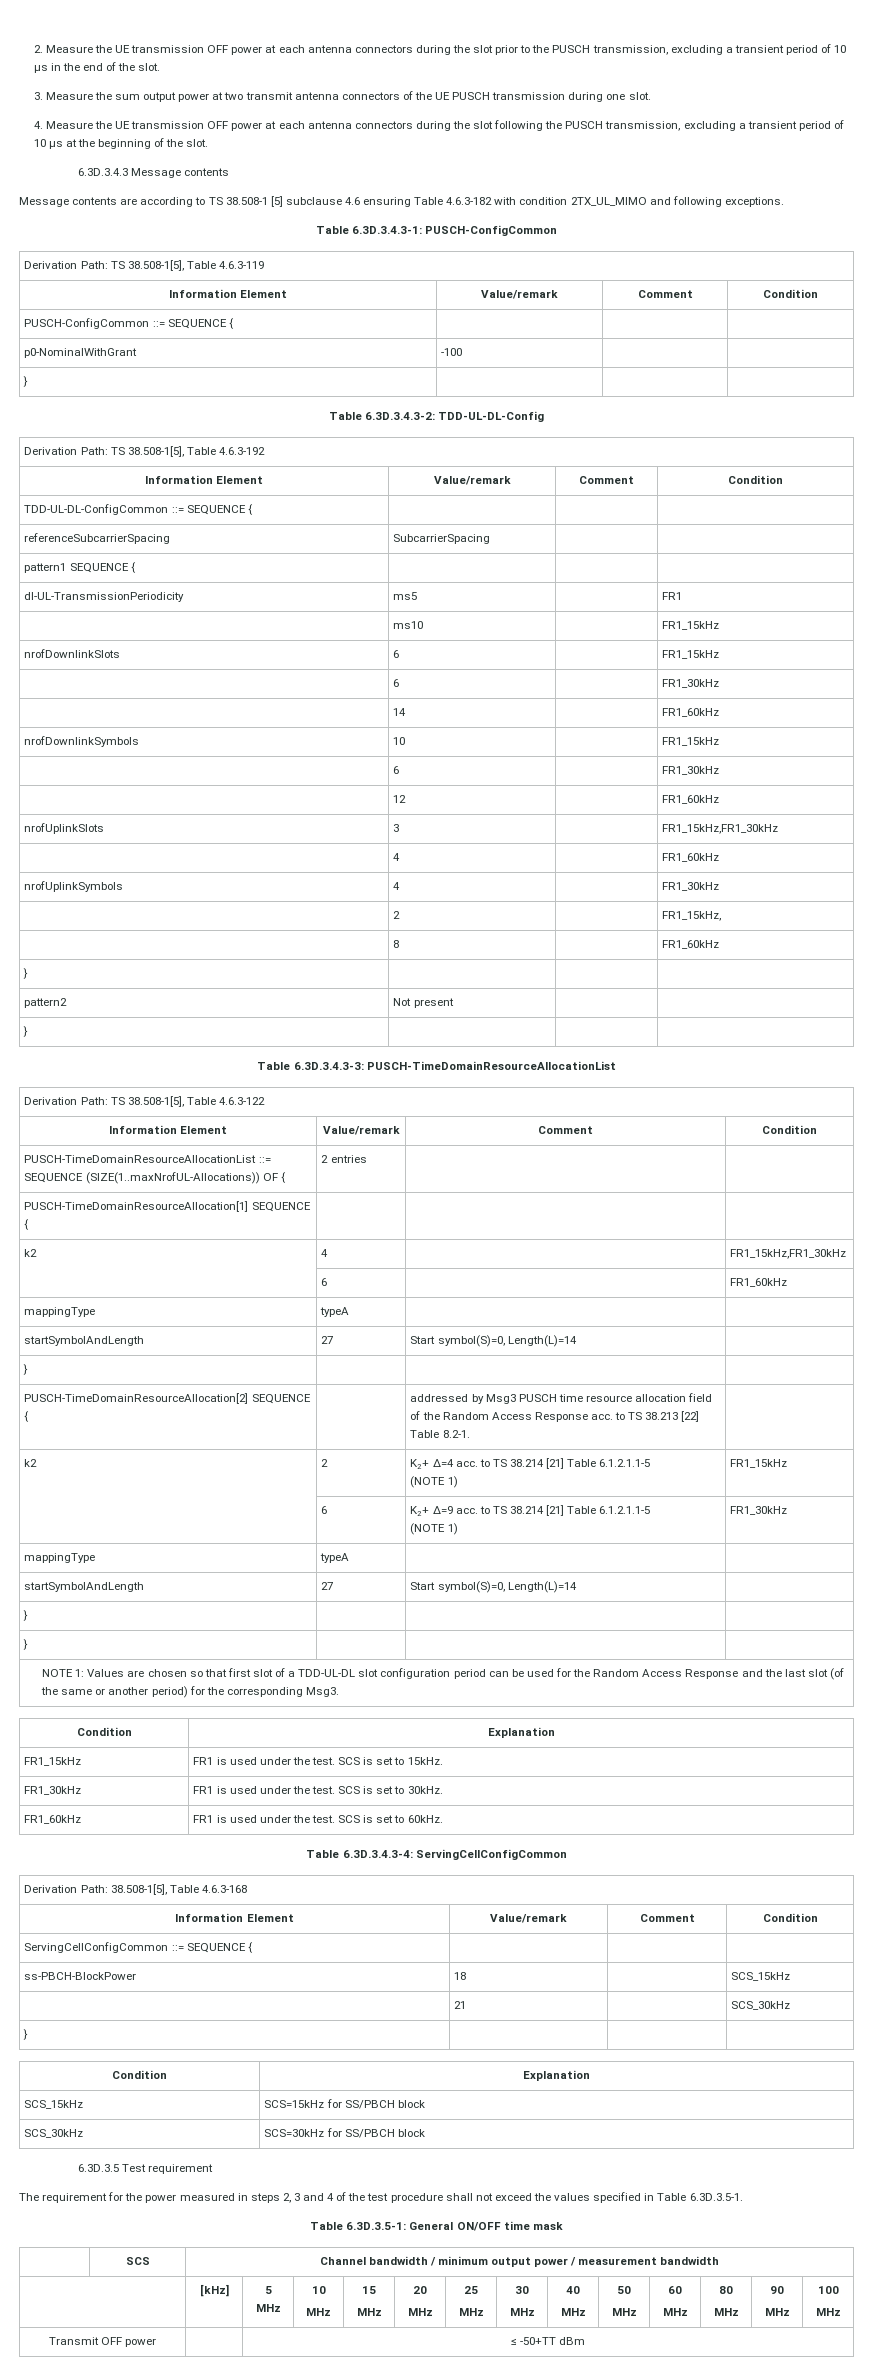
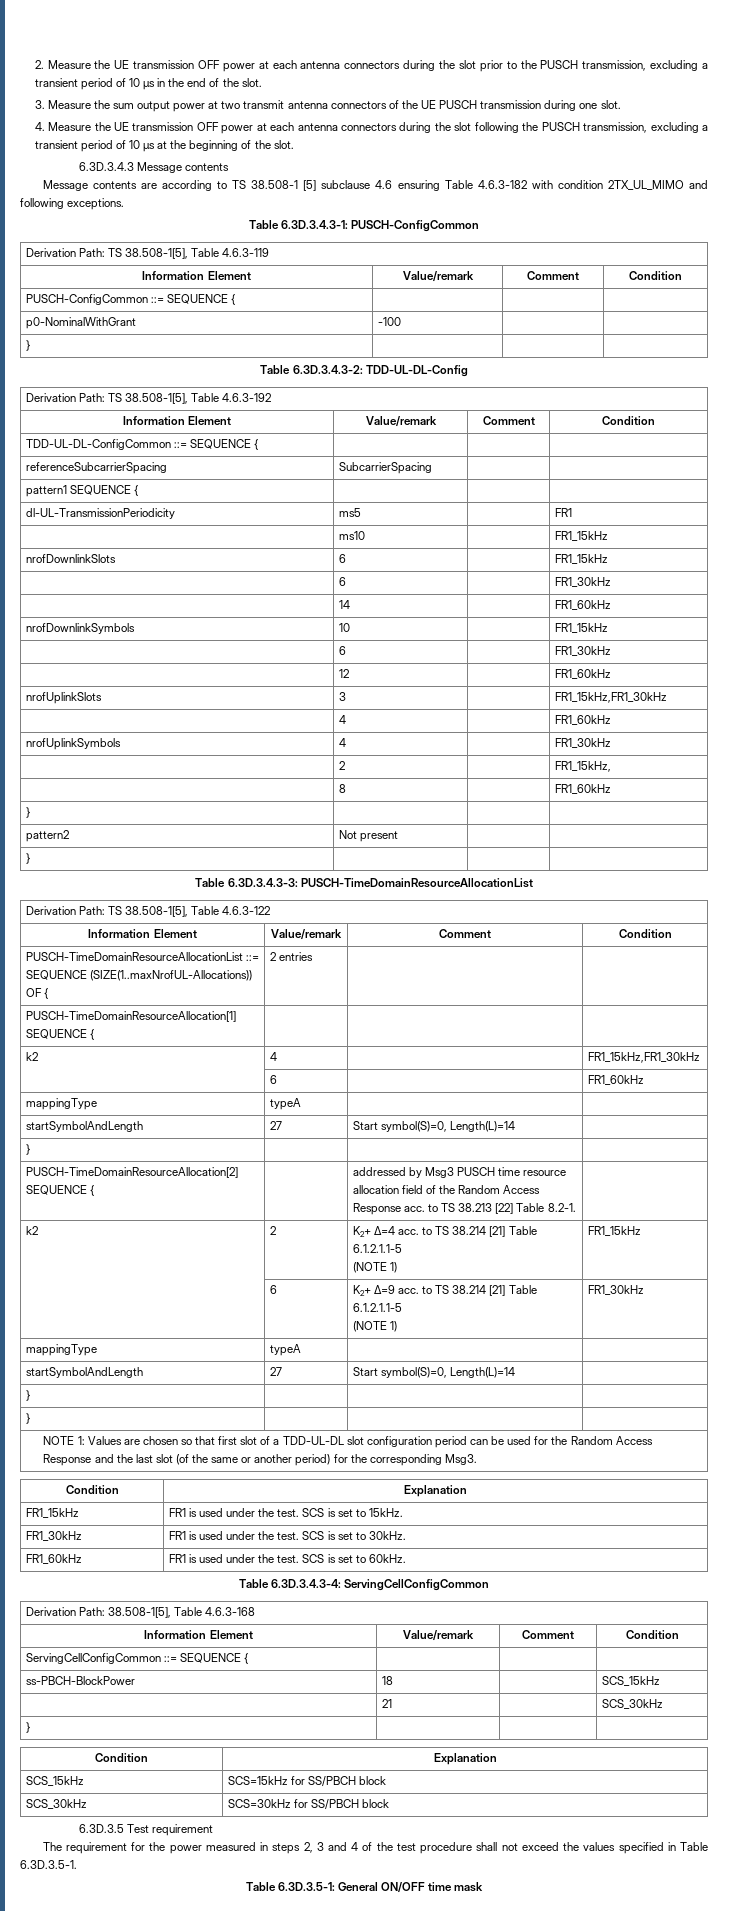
- | SCS | Channel bandwidth / minimum output power / measurement bandwidth
- | [kHz] | 5
- MHz | 10
- MHz | 15
- MHz | 20
- MHz | 25
- MHz | 30
- MHz | 40
- MHz | 50
- MHz | 60
- MHz | 80
- MHz | 90
- MHz | 100
- MHz
- Transmit OFF power | | ≤ -50+TT dBm

